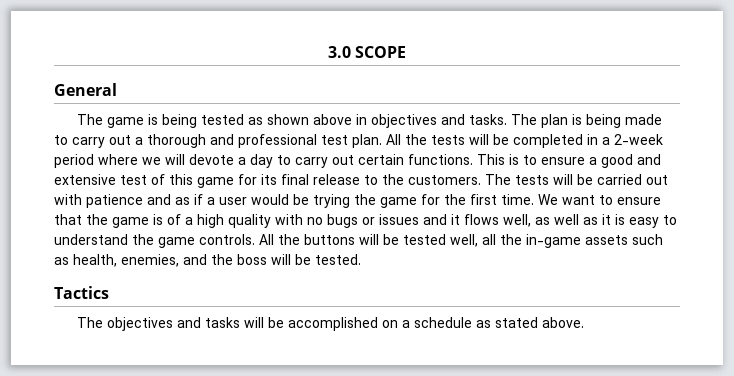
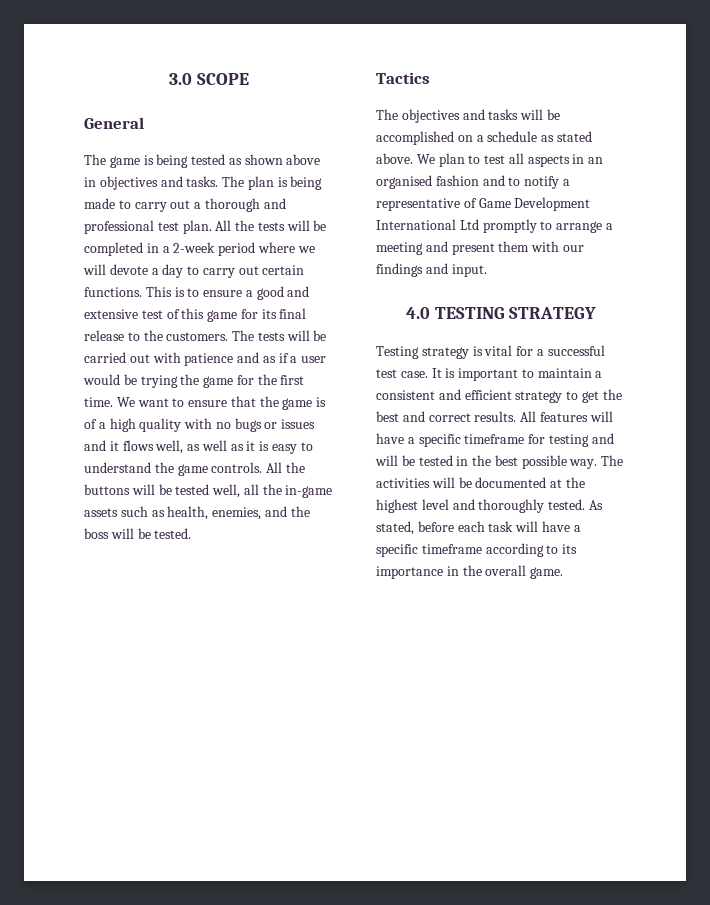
+ We plan to test all aspects in an organised fashion and to notify a representative of Game Development International Ltd promptly to arrange a meeting and present them with our findings and input.
+ 4.0 TESTING STRATEGY
+ Testing strategy is vital for a successful test case. It is important to maintain a consistent and efficient strategy to get the best and correct results. All features will have a specific timeframe for testing and will be tested in the best possible way. The activities will be documented at the highest level and thoroughly tested. As stated, before each task will have a specific timeframe according to its importance in the overall game.

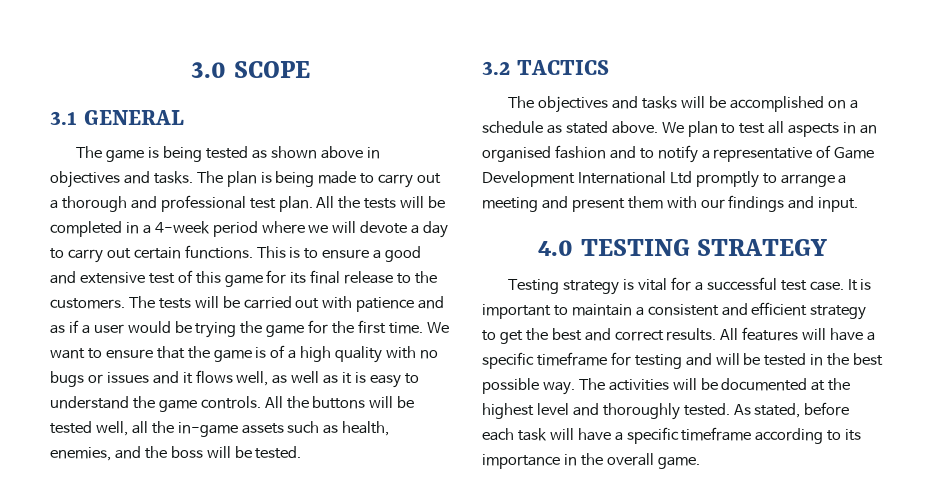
- General
+ 3.1 GENERAL
- All the tests will be completed in a 2-week period where we will devote a day to carry out certain functions.
+ All the tests will be completed in a 4-week period where we will devote a day to carry out certain functions.
- Tactics
+ 3.2 TACTICS

